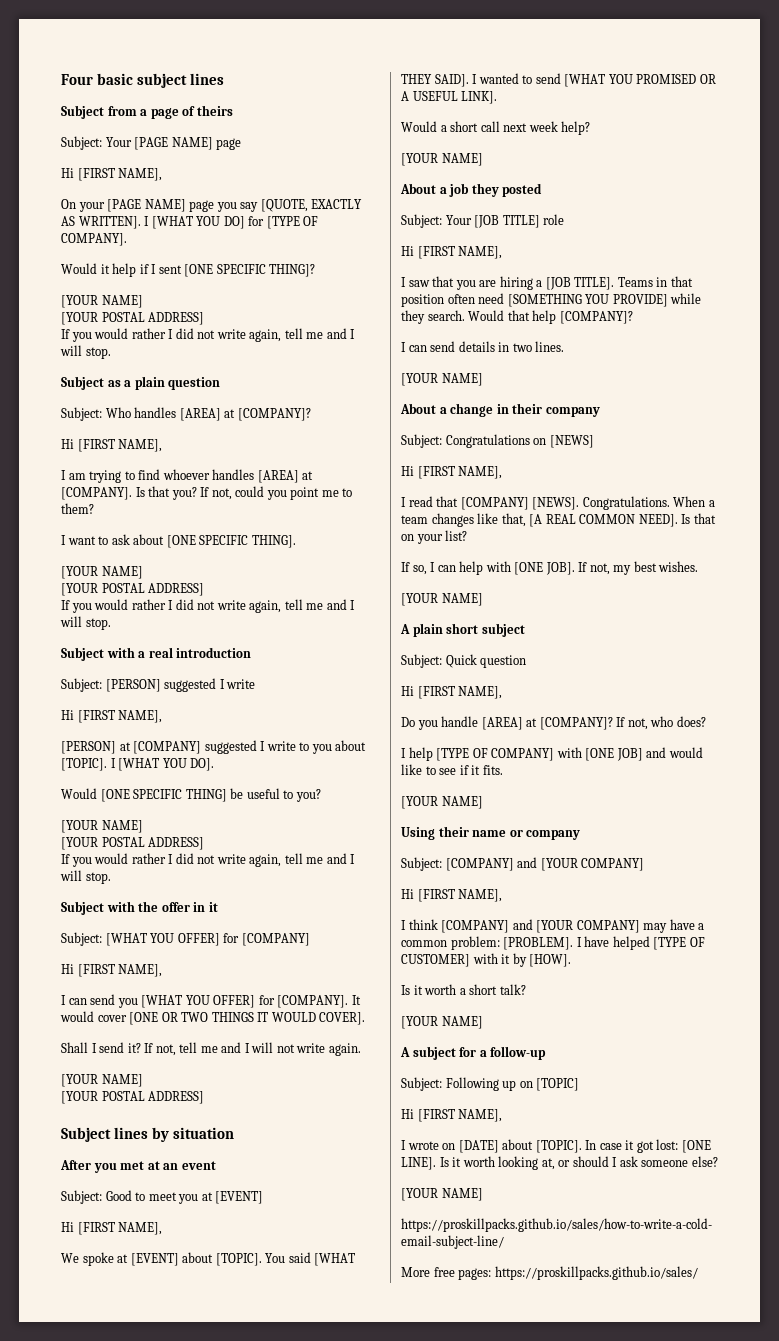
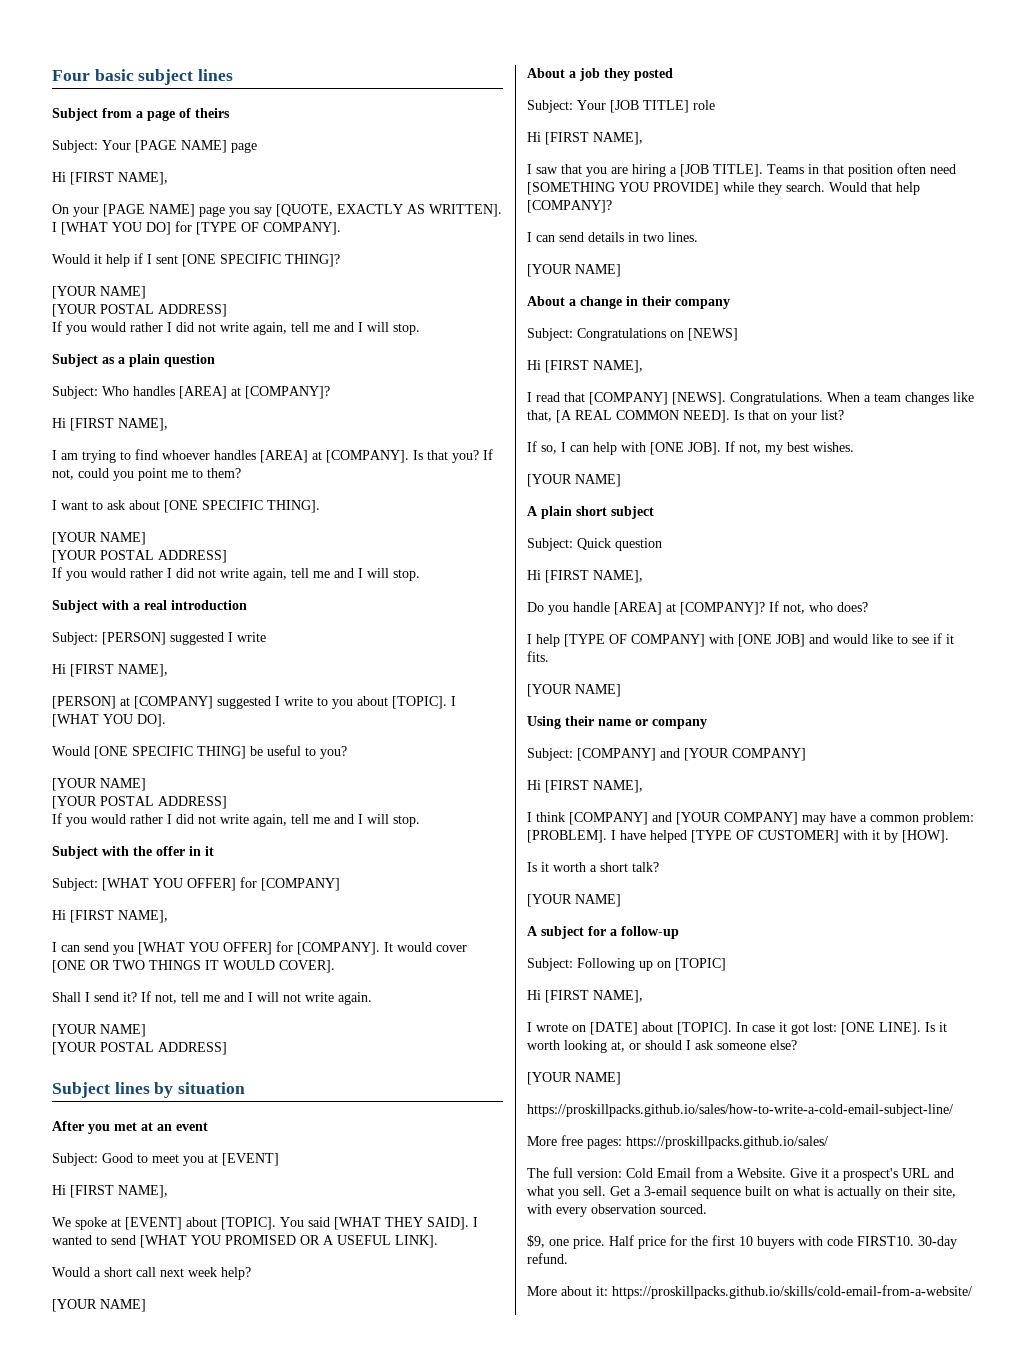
+ The full version: Cold Email from a Website. Give it a prospect's URL and what you sell. Get a 3-email sequence built on what is actually on their site, with every observation sourced.
+ $9, one price. Half price for the first 10 buyers with code FIRST10. 30-day refund.
+ More about it: https://proskillpacks.github.io/skills/cold-email-from-a-website/

